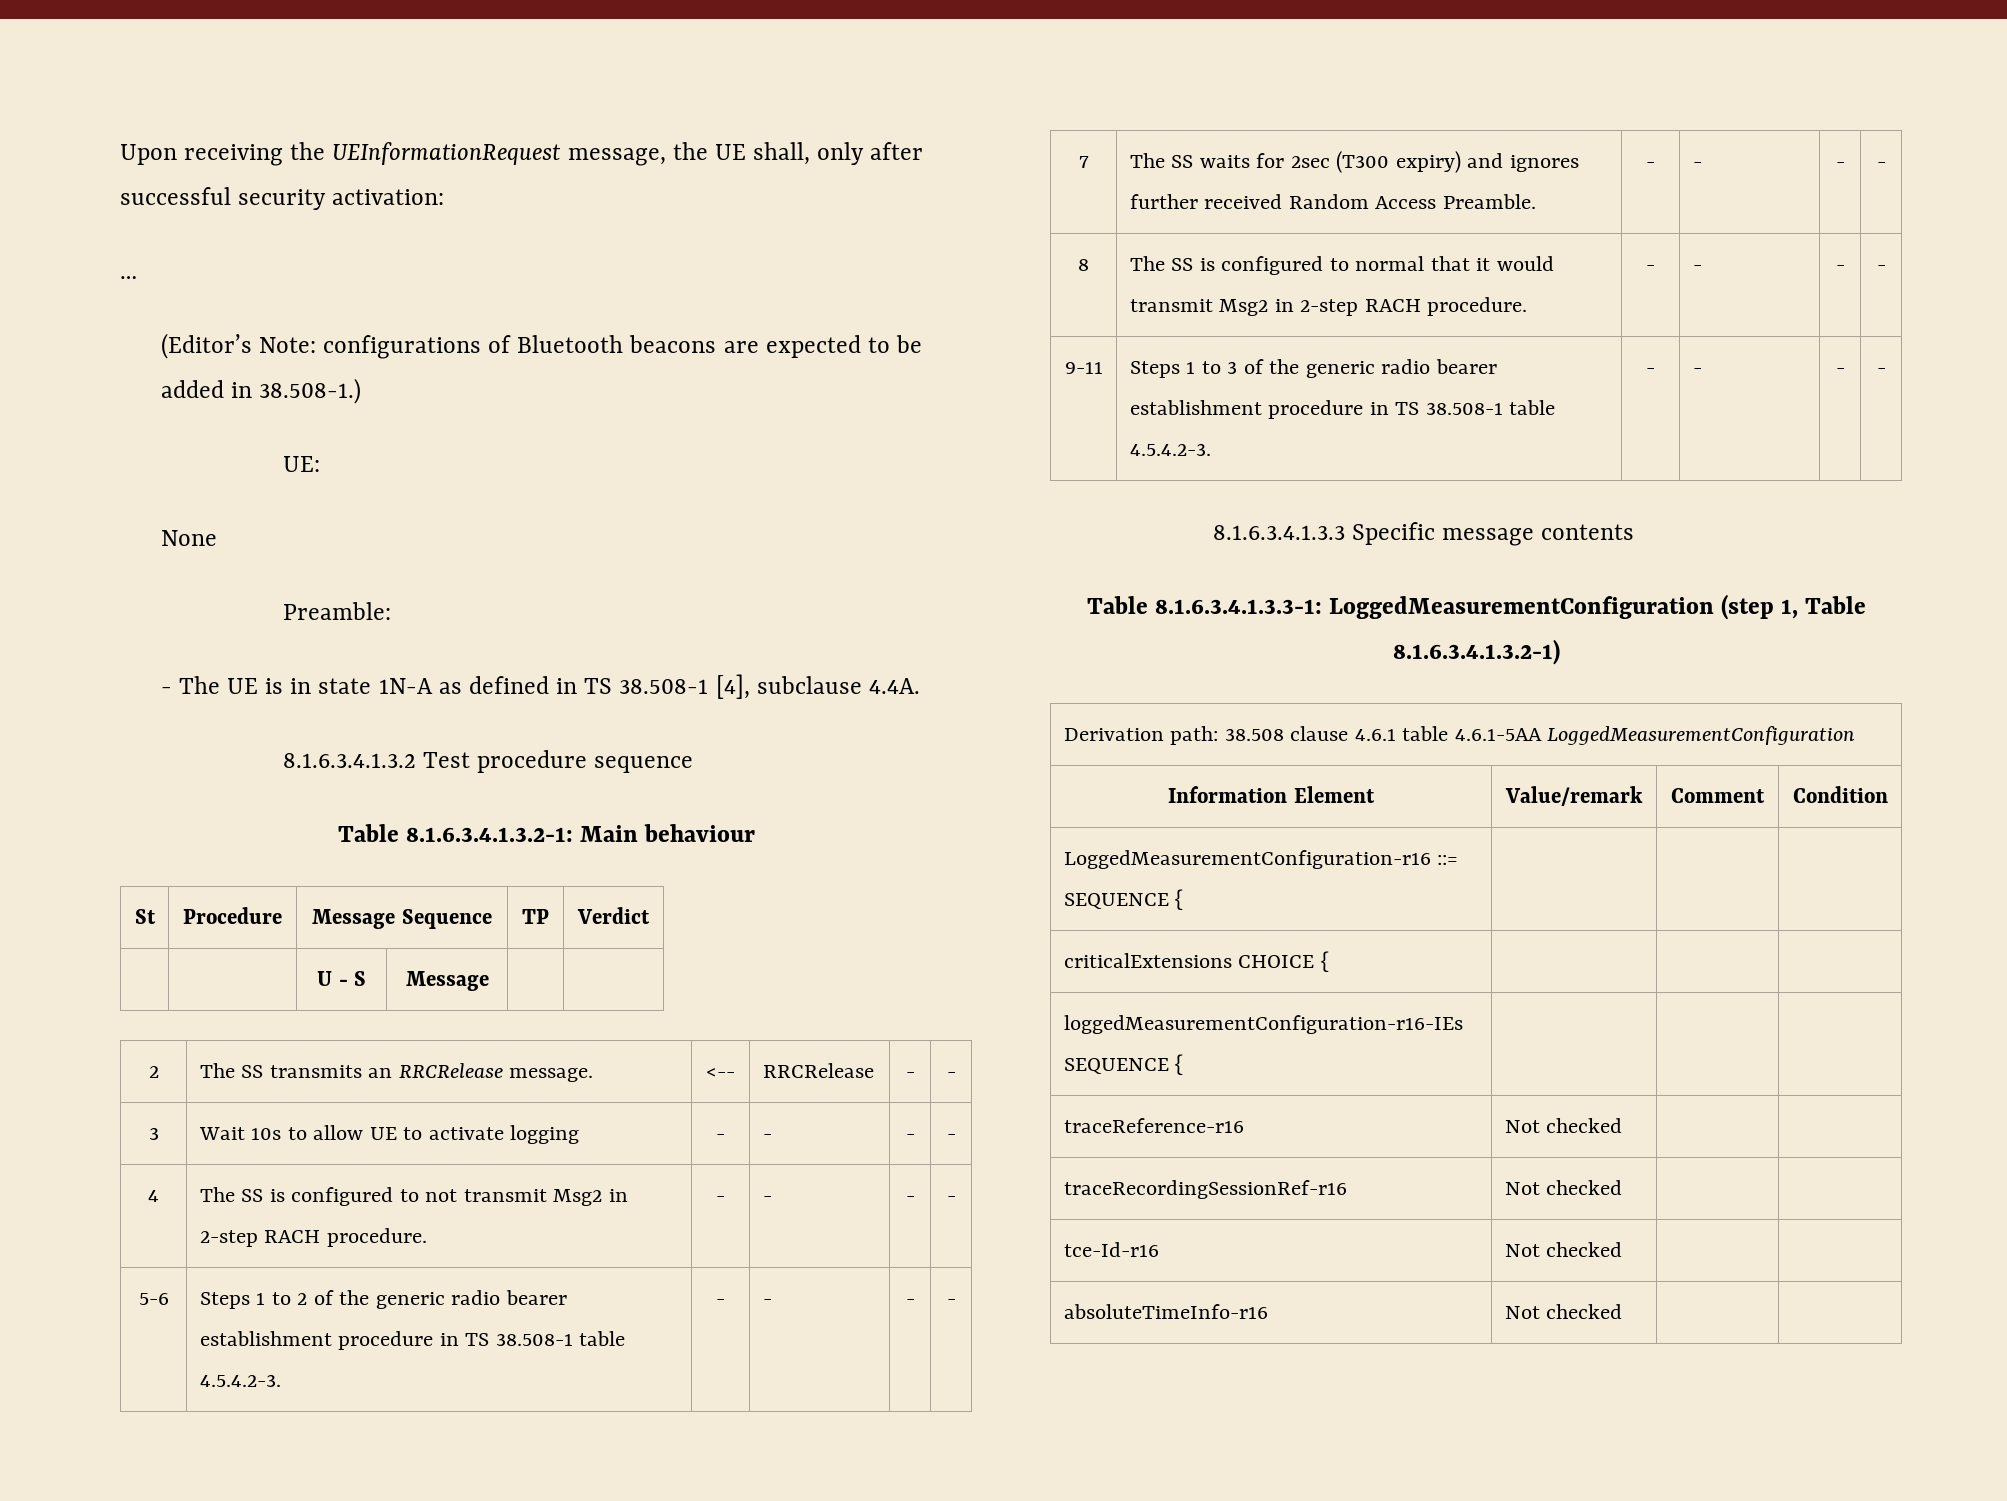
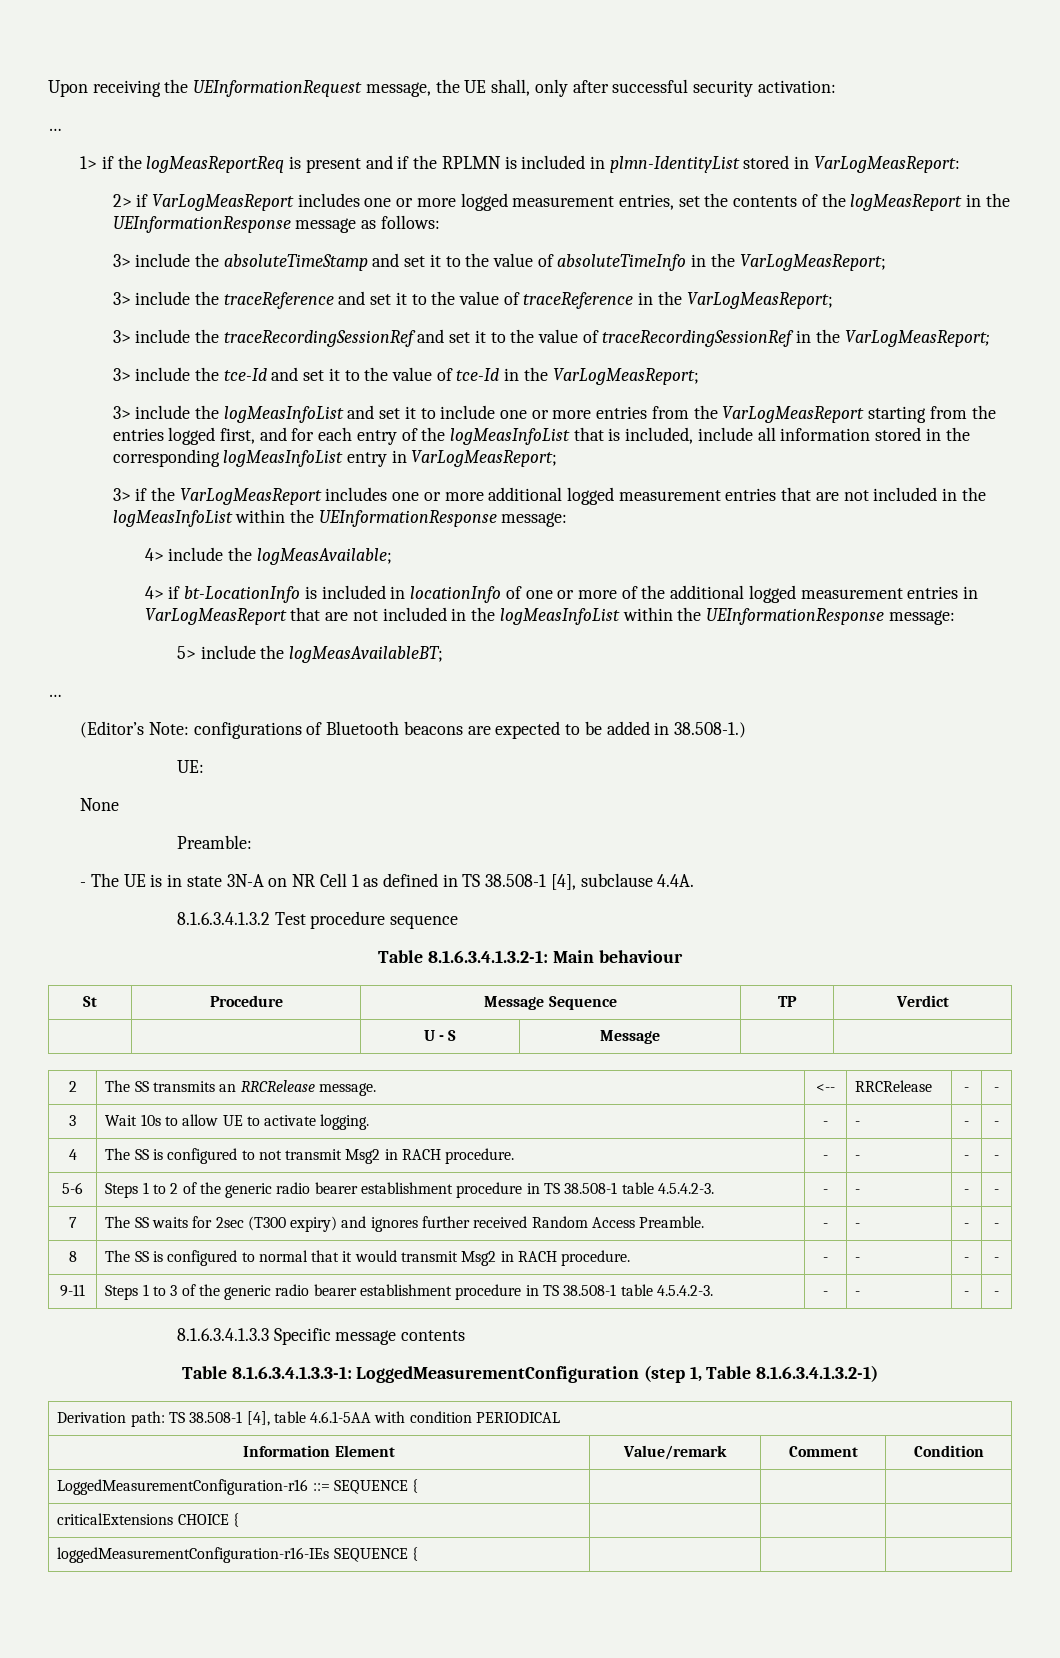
+ 1> if the logMeasReportReq is present and if the RPLMN is included in plmn-IdentityList stored in VarLogMeasReport:
+ 2> if VarLogMeasReport includes one or more logged measurement entries, set the contents of the logMeasReport in the UEInformationResponse message as follows:
+ 3> include the absoluteTimeStamp and set it to the value of absoluteTimeInfo in the VarLogMeasReport;
+ 3> include the traceReference and set it to the value of traceReference in the VarLogMeasReport;
+ 3> include the traceRecordingSessionRef and set it to the value of traceRecordingSessionRef in the VarLogMeasReport;
+ 3> include the tce-Id and set it to the value of tce-Id in the VarLogMeasReport;
+ 3> include the logMeasInfoList and set it to include one or more entries from the VarLogMeasReport starting from the entries logged first, and for each entry of the logMeasInfoList that is included, include all information stored in the corresponding logMeasInfoList entry in VarLogMeasReport;
+ 3> if the VarLogMeasReport includes one or more additional logged measurement entries that are not included in the logMeasInfoList within the UEInformationResponse message:
+ 4> include the logMeasAvailable;
+ 4> if bt-LocationInfo is included in locationInfo of one or more of the additional logged measurement entries in VarLogMeasReport that are not included in the logMeasInfoList within the UEInformationResponse message:
+ 5> include the logMeasAvailableBT;
+ …
- - The UE is in state 1N-A as defined in TS 38.508-1 [4], subclause 4.4A.
+ - The UE is in state 3N-A on NR Cell 1 as defined in TS 38.508-1 [4], subclause 4.4A.
- 3 | Wait 10s to allow UE to activate logging | - | - | - | -
+ 3 | Wait 10s to allow UE to activate logging. | - | - | - | -
- 4 | The SS is configured to not transmit Msg2 in 2-step RACH procedure. | - | - | - | -
+ 4 | The SS is configured to not transmit Msg2 in RACH procedure. | - | - | - | -
- 8 | The SS is configured to normal that it would transmit Msg2 in 2-step RACH procedure. | - | - | - | -
+ 8 | The SS is configured to normal that it would transmit Msg2 in RACH procedure. | - | - | - | -
- Derivation path: 38.508 clause 4.6.1 table 4.6.1-5AA LoggedMeasurementConfiguration
+ Derivation path: TS 38.508-1 [4], table 4.6.1-5AA with condition PERIODICAL
- traceReference-r16 | Not checked | |
- traceRecordingSessionRef-r16 | Not checked | |
- tce-Id-r16 | Not checked | |
- absoluteTimeInfo-r16 | Not checked | |

